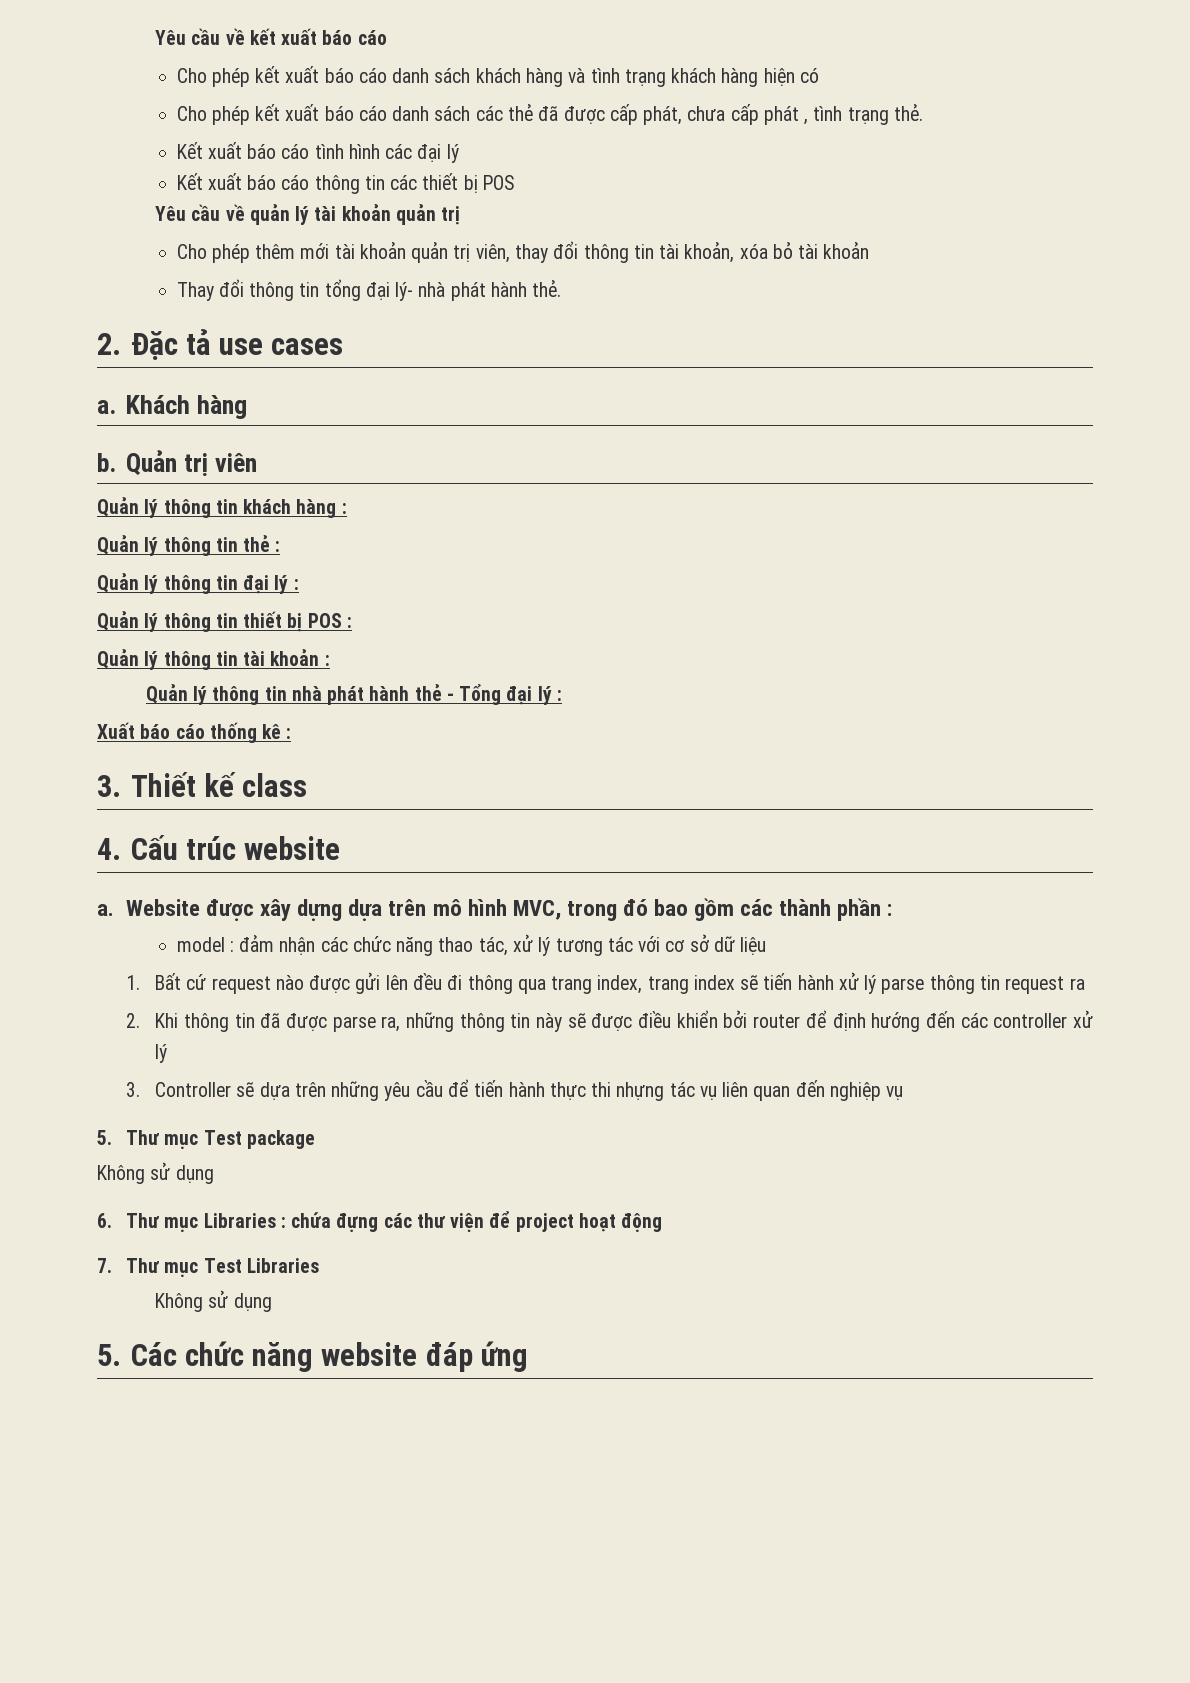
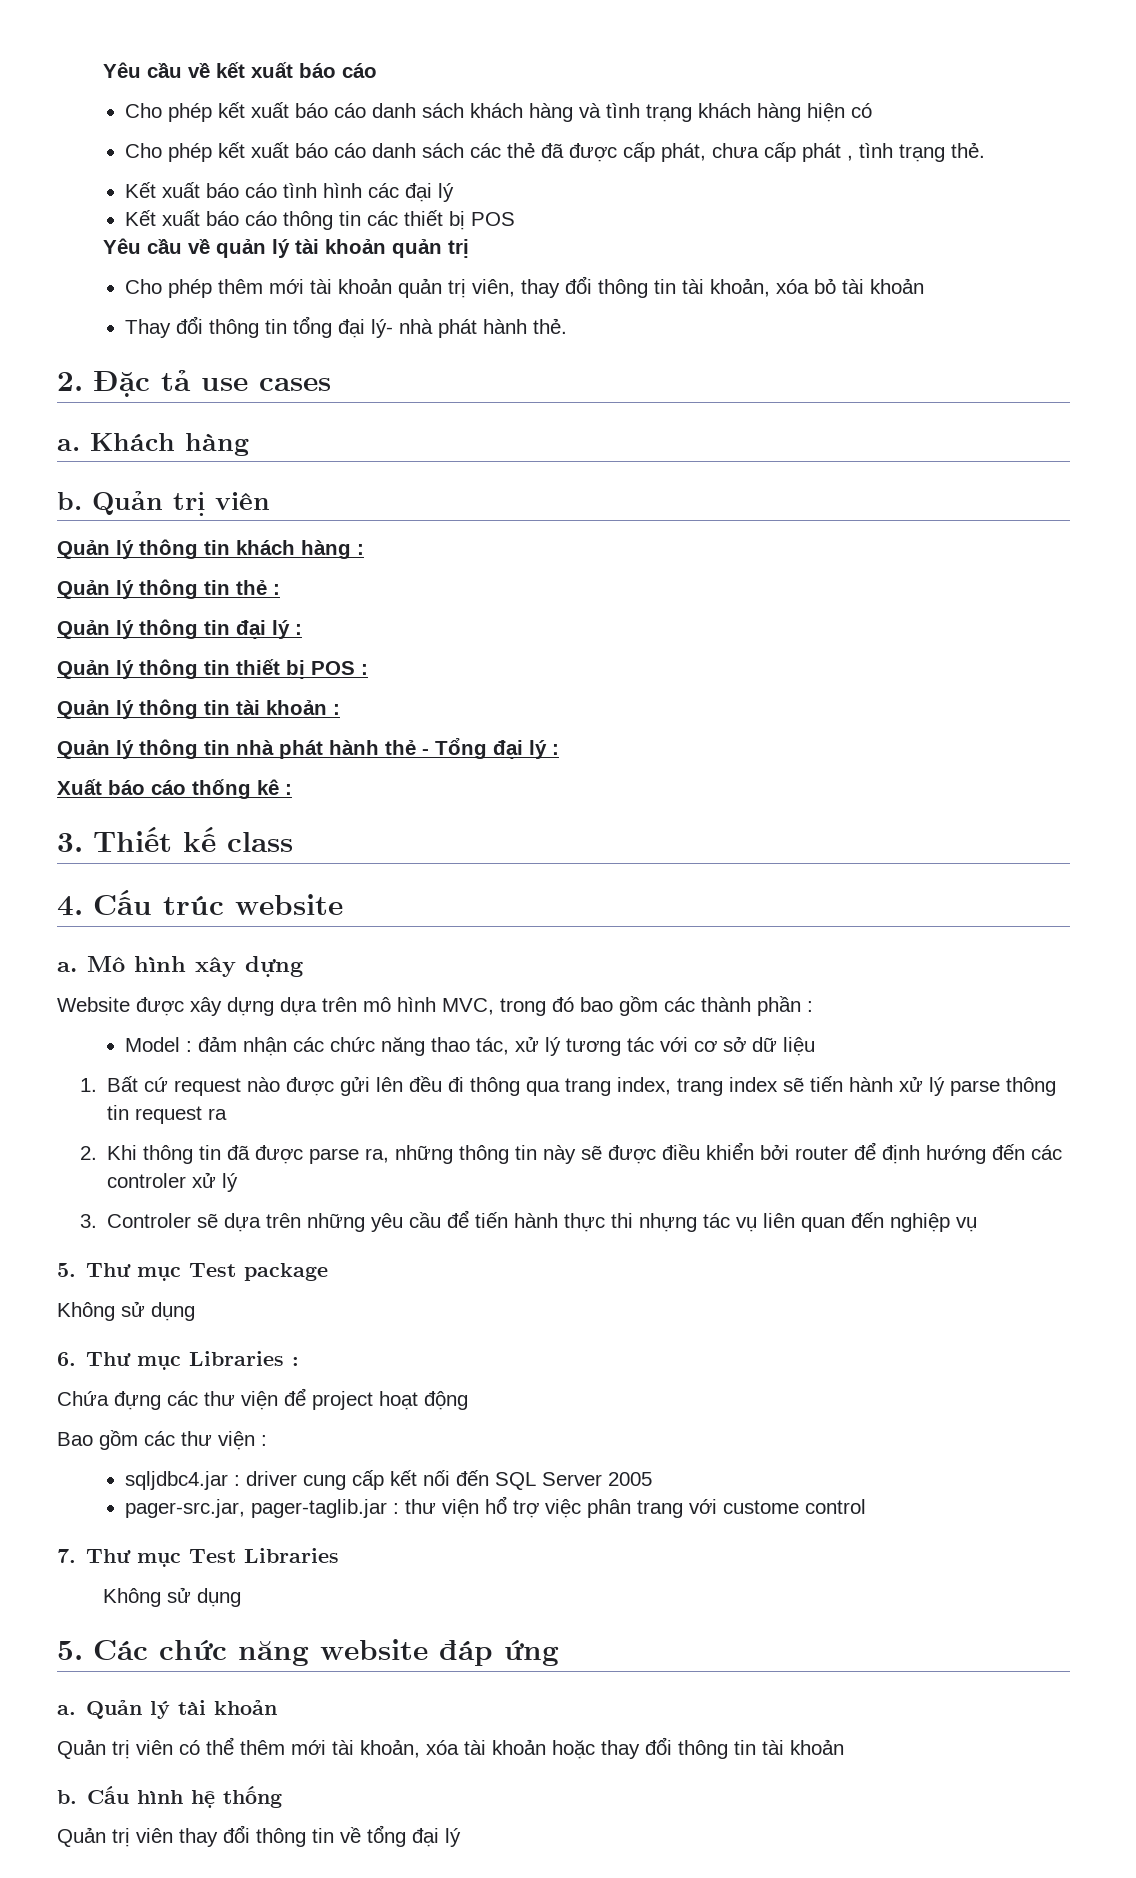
- a. Website được xây dựng dựa trên mô hình MVC, trong đó bao gồm các thành phần :
+ a. Mô hình xây dựng
+ Website được xây dựng dựa trên mô hình MVC, trong đó bao gồm các thành phần :
- model : đảm nhận các chức năng thao tác, xử lý tương tác với cơ sở dữ liệu
+ Model : đảm nhận các chức năng thao tác, xử lý tương tác với cơ sở dữ liệu
- 2. Khi thông tin đã được parse ra, những thông tin này sẽ được điều khiển bởi router để định hướng đến các controller xử lý
+ 2. Khi thông tin đã được parse ra, những thông tin này sẽ được điều khiển bởi router để định hướng đến các controler xử lý
- 3. Controller sẽ dựa trên những yêu cầu để tiến hành thực thi nhựng tác vụ liên quan đến nghiệp vụ
+ 3. Controler sẽ dựa trên những yêu cầu để tiến hành thực thi nhựng tác vụ liên quan đến nghiệp vụ
- 6. Thư mục Libraries : chứa đựng các thư viện để project hoạt động
+ 6. Thư mục Libraries :
+ Chứa đựng các thư viện để project hoạt động
+ Bao gồm các thư viện :
+ sqljdbc4.jar : driver cung cấp kết nối đến SQL Server 2005
+ pager-src.jar, pager-taglib.jar : thư viện hổ trợ việc phân trang với custome control
+ a. Quản lý tài khoản
+ Quản trị viên có thể thêm mới tài khoản, xóa tài khoản hoặc thay đổi thông tin tài khoản
+ b. Cấu hình hệ thống
+ Quản trị viên thay đổi thông tin về tổng đại lý

